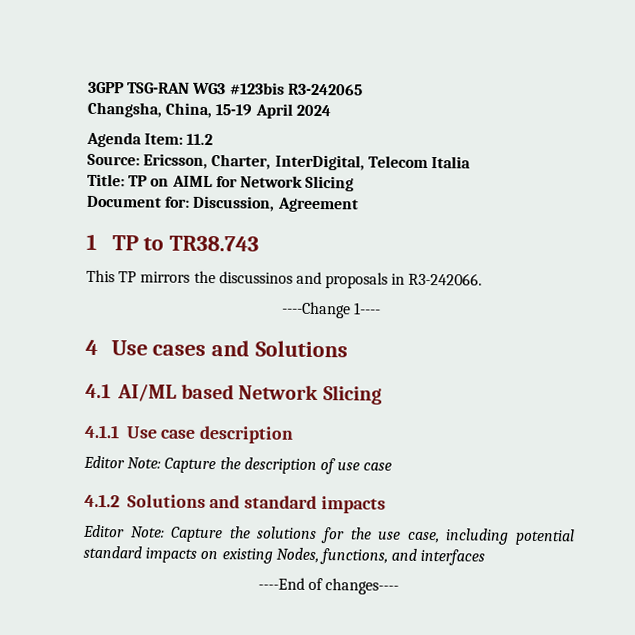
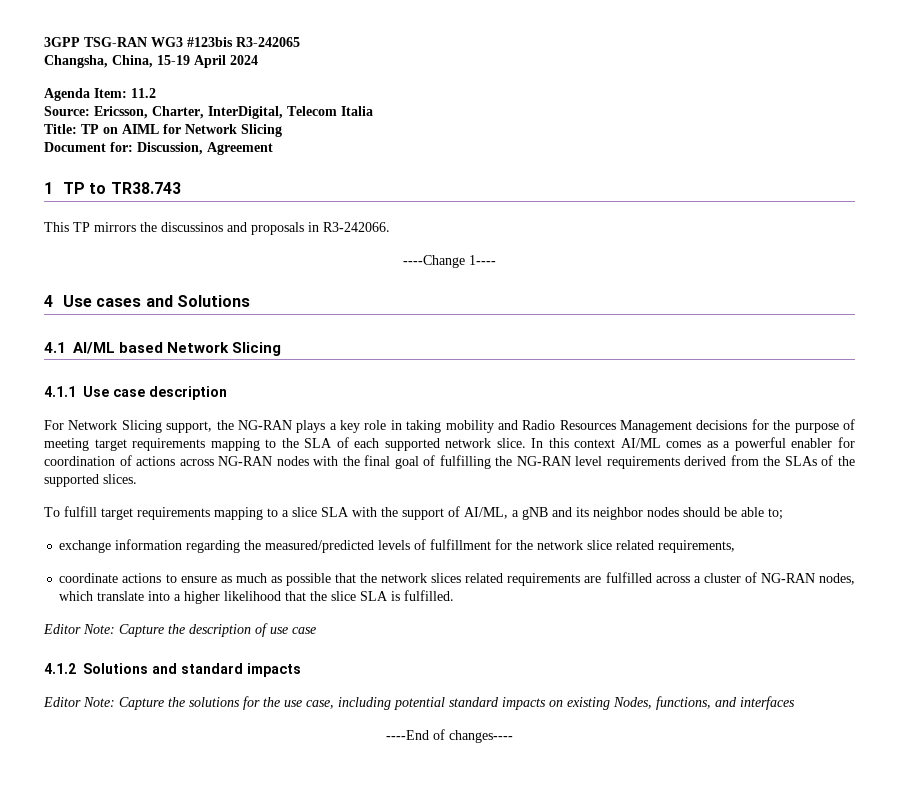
+ For Network Slicing support, the NG-RAN plays a key role in taking mobility and Radio Resources Management decisions for the purpose of meeting target requirements mapping to the SLA of each supported network slice. In this context AI/ML comes as a powerful enabler for coordination of actions across NG-RAN nodes with the final goal of fulfilling the NG-RAN level requirements derived from the SLAs of the supported slices.
+ To fulfill target requirements mapping to a slice SLA with the support of AI/ML, a gNB and its neighbor nodes should be able to;
+ exchange information regarding the measured/predicted levels of fulfillment for the network slice related requirements,
+ coordinate actions to ensure as much as possible that the network slices related requirements are fulfilled across a cluster of NG-RAN nodes, which translate into a higher likelihood that the slice SLA is fulfilled.

